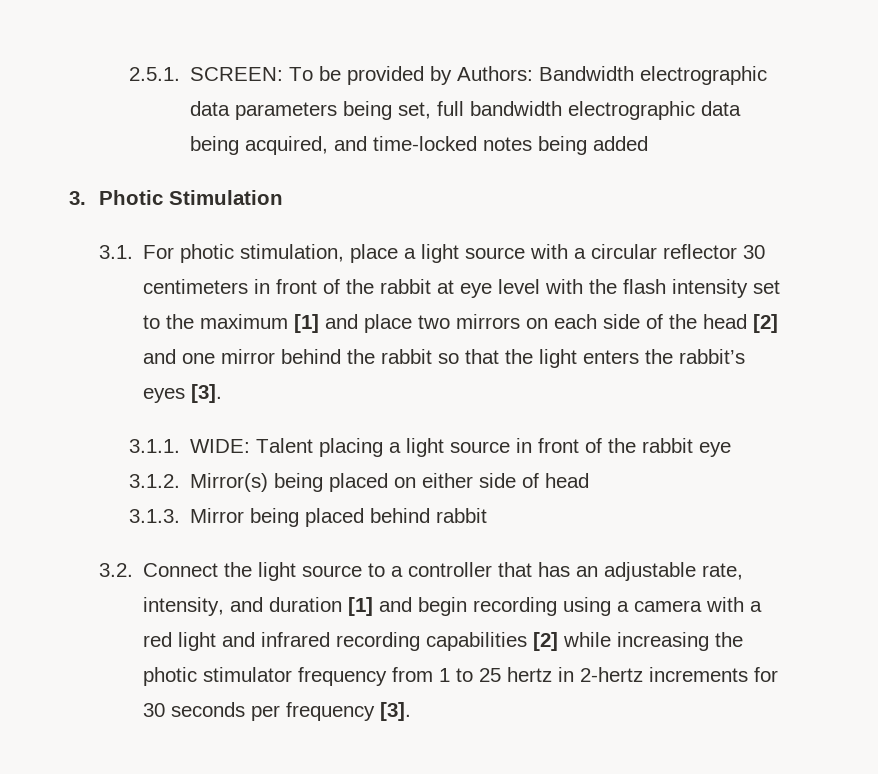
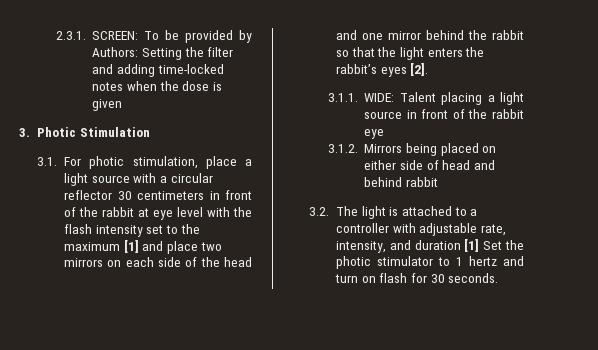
- 2.5.1. SCREEN: To be provided by Authors: Bandwidth electrographic data parameters being set, full bandwidth electrographic data being acquired, and time-locked notes being added
+ 2.3.1. SCREEN: To be provided by Authors: Setting the filter and adding time-locked notes when the dose is given
- 3.1. For photic stimulation, place a light source with a circular reflector 30 centimeters in front of the rabbit at eye level with the flash intensity set to the maximum [1] and place two mirrors on each side of the head [2] and one mirror behind the rabbit so that the light enters the rabbit’s eyes [3].
+ 3.1. For photic stimulation, place a light source with a circular reflector 30 centimeters in front of the rabbit at eye level with the flash intensity set to the maximum [1] and place two mirrors on each side of the head and one mirror behind the rabbit so that the light enters the rabbit’s eyes [2].
- 3.1.2. Mirror(s) being placed on either side of head
- 3.1.3. Mirror being placed behind rabbit
+ 3.1.2. Mirrors being placed on either side of head and behind rabbit
- 3.2. Connect the light source to a controller that has an adjustable rate, intensity, and duration [1] and begin recording using a camera with a red light and infrared recording capabilities [2] while increasing the photic stimulator frequency from 1 to 25 hertz in 2-hertz increments for 30 seconds per frequency [3].
+ 3.2. The light is attached to a controller with adjustable rate, intensity, and duration [1] Set the photic stimulator to 1 hertz and turn on flash for 30 seconds.

